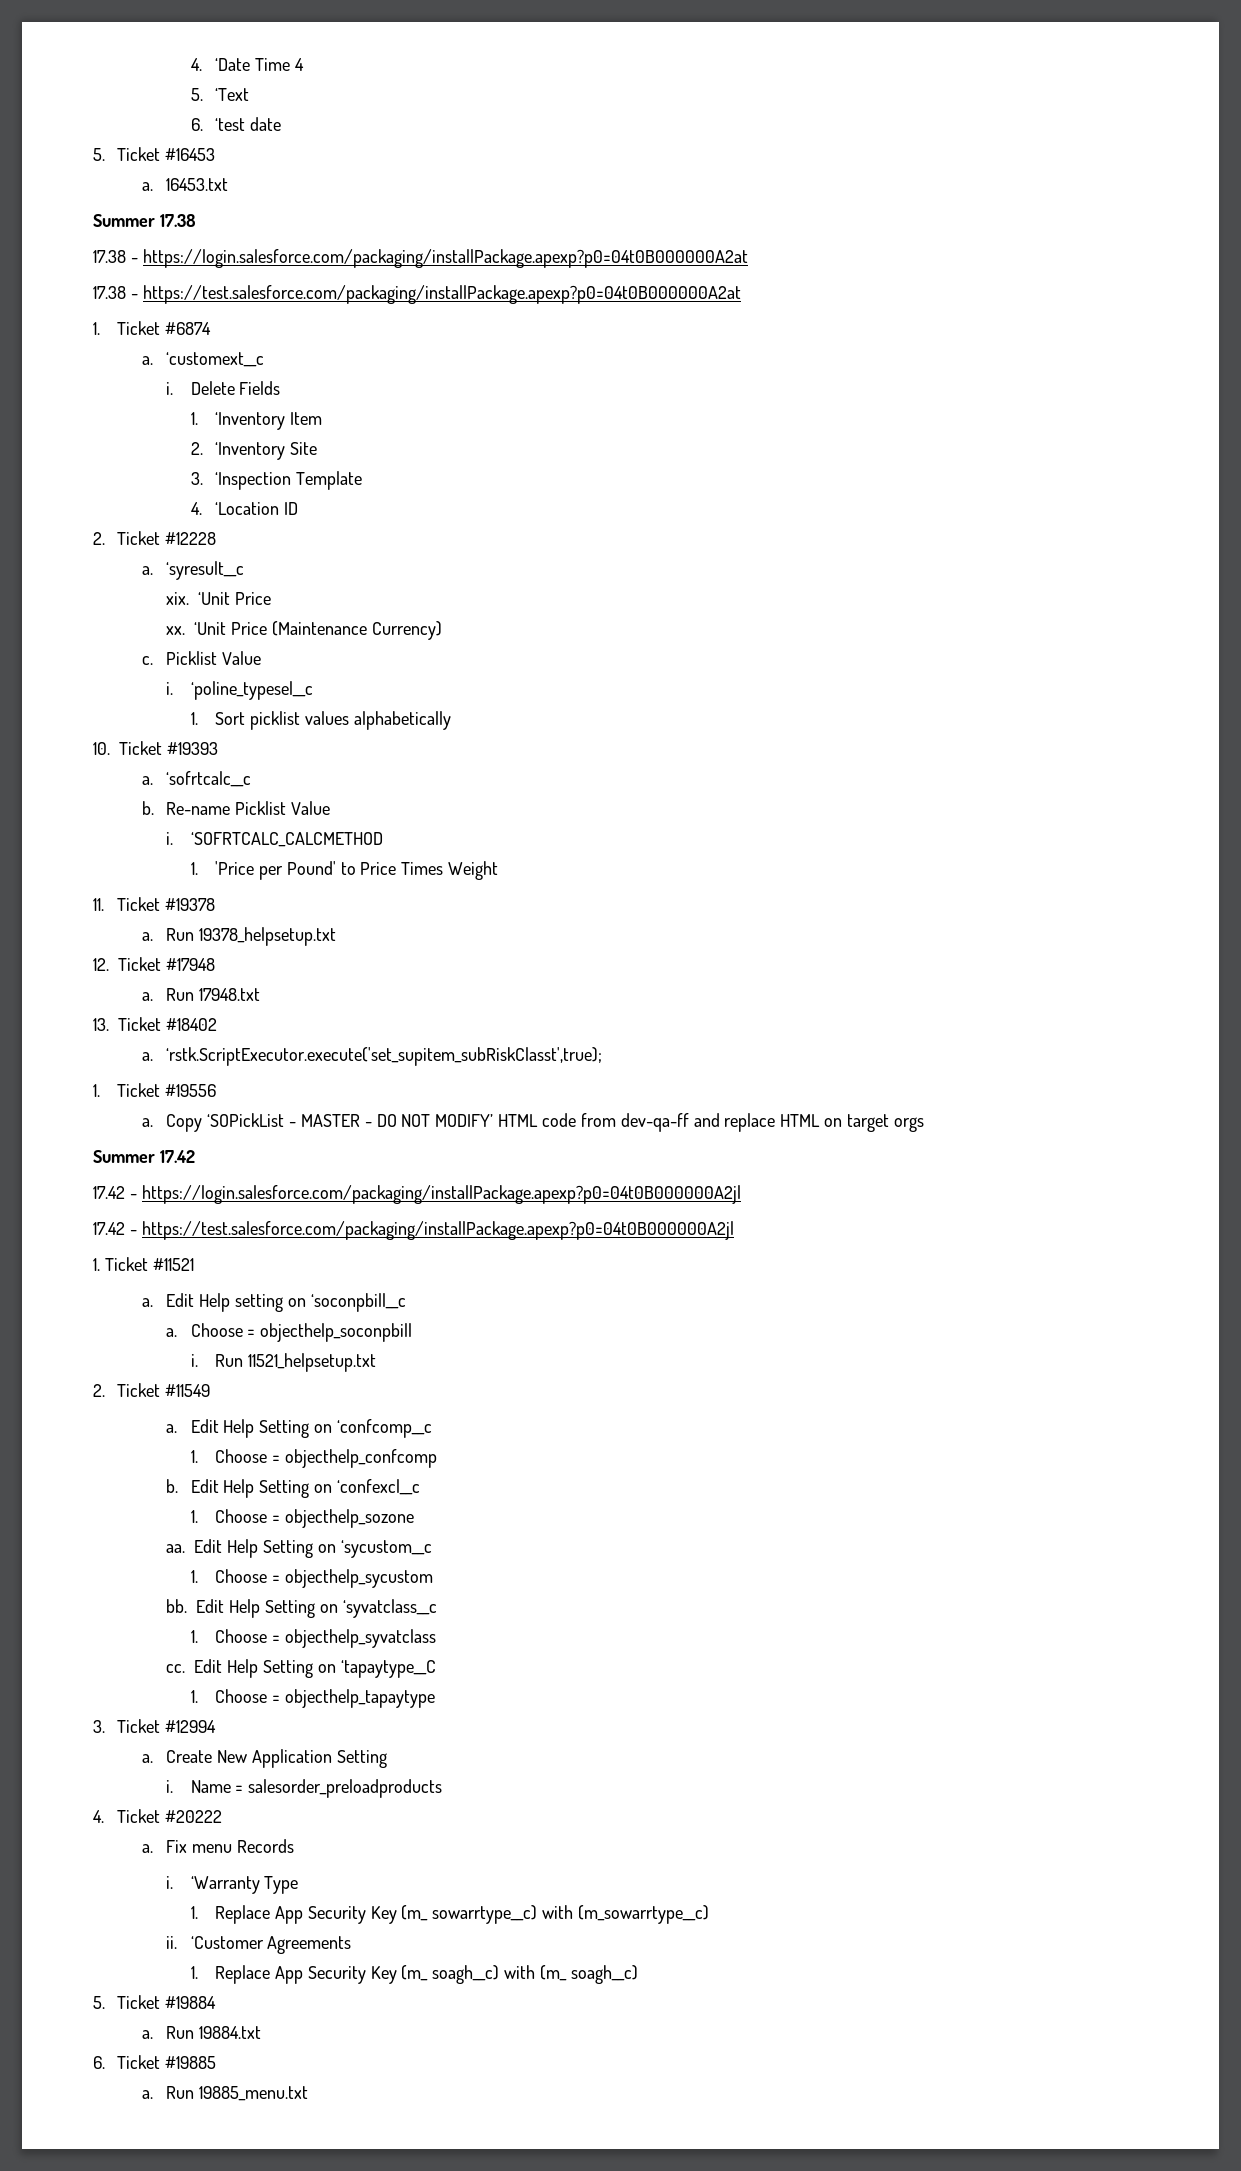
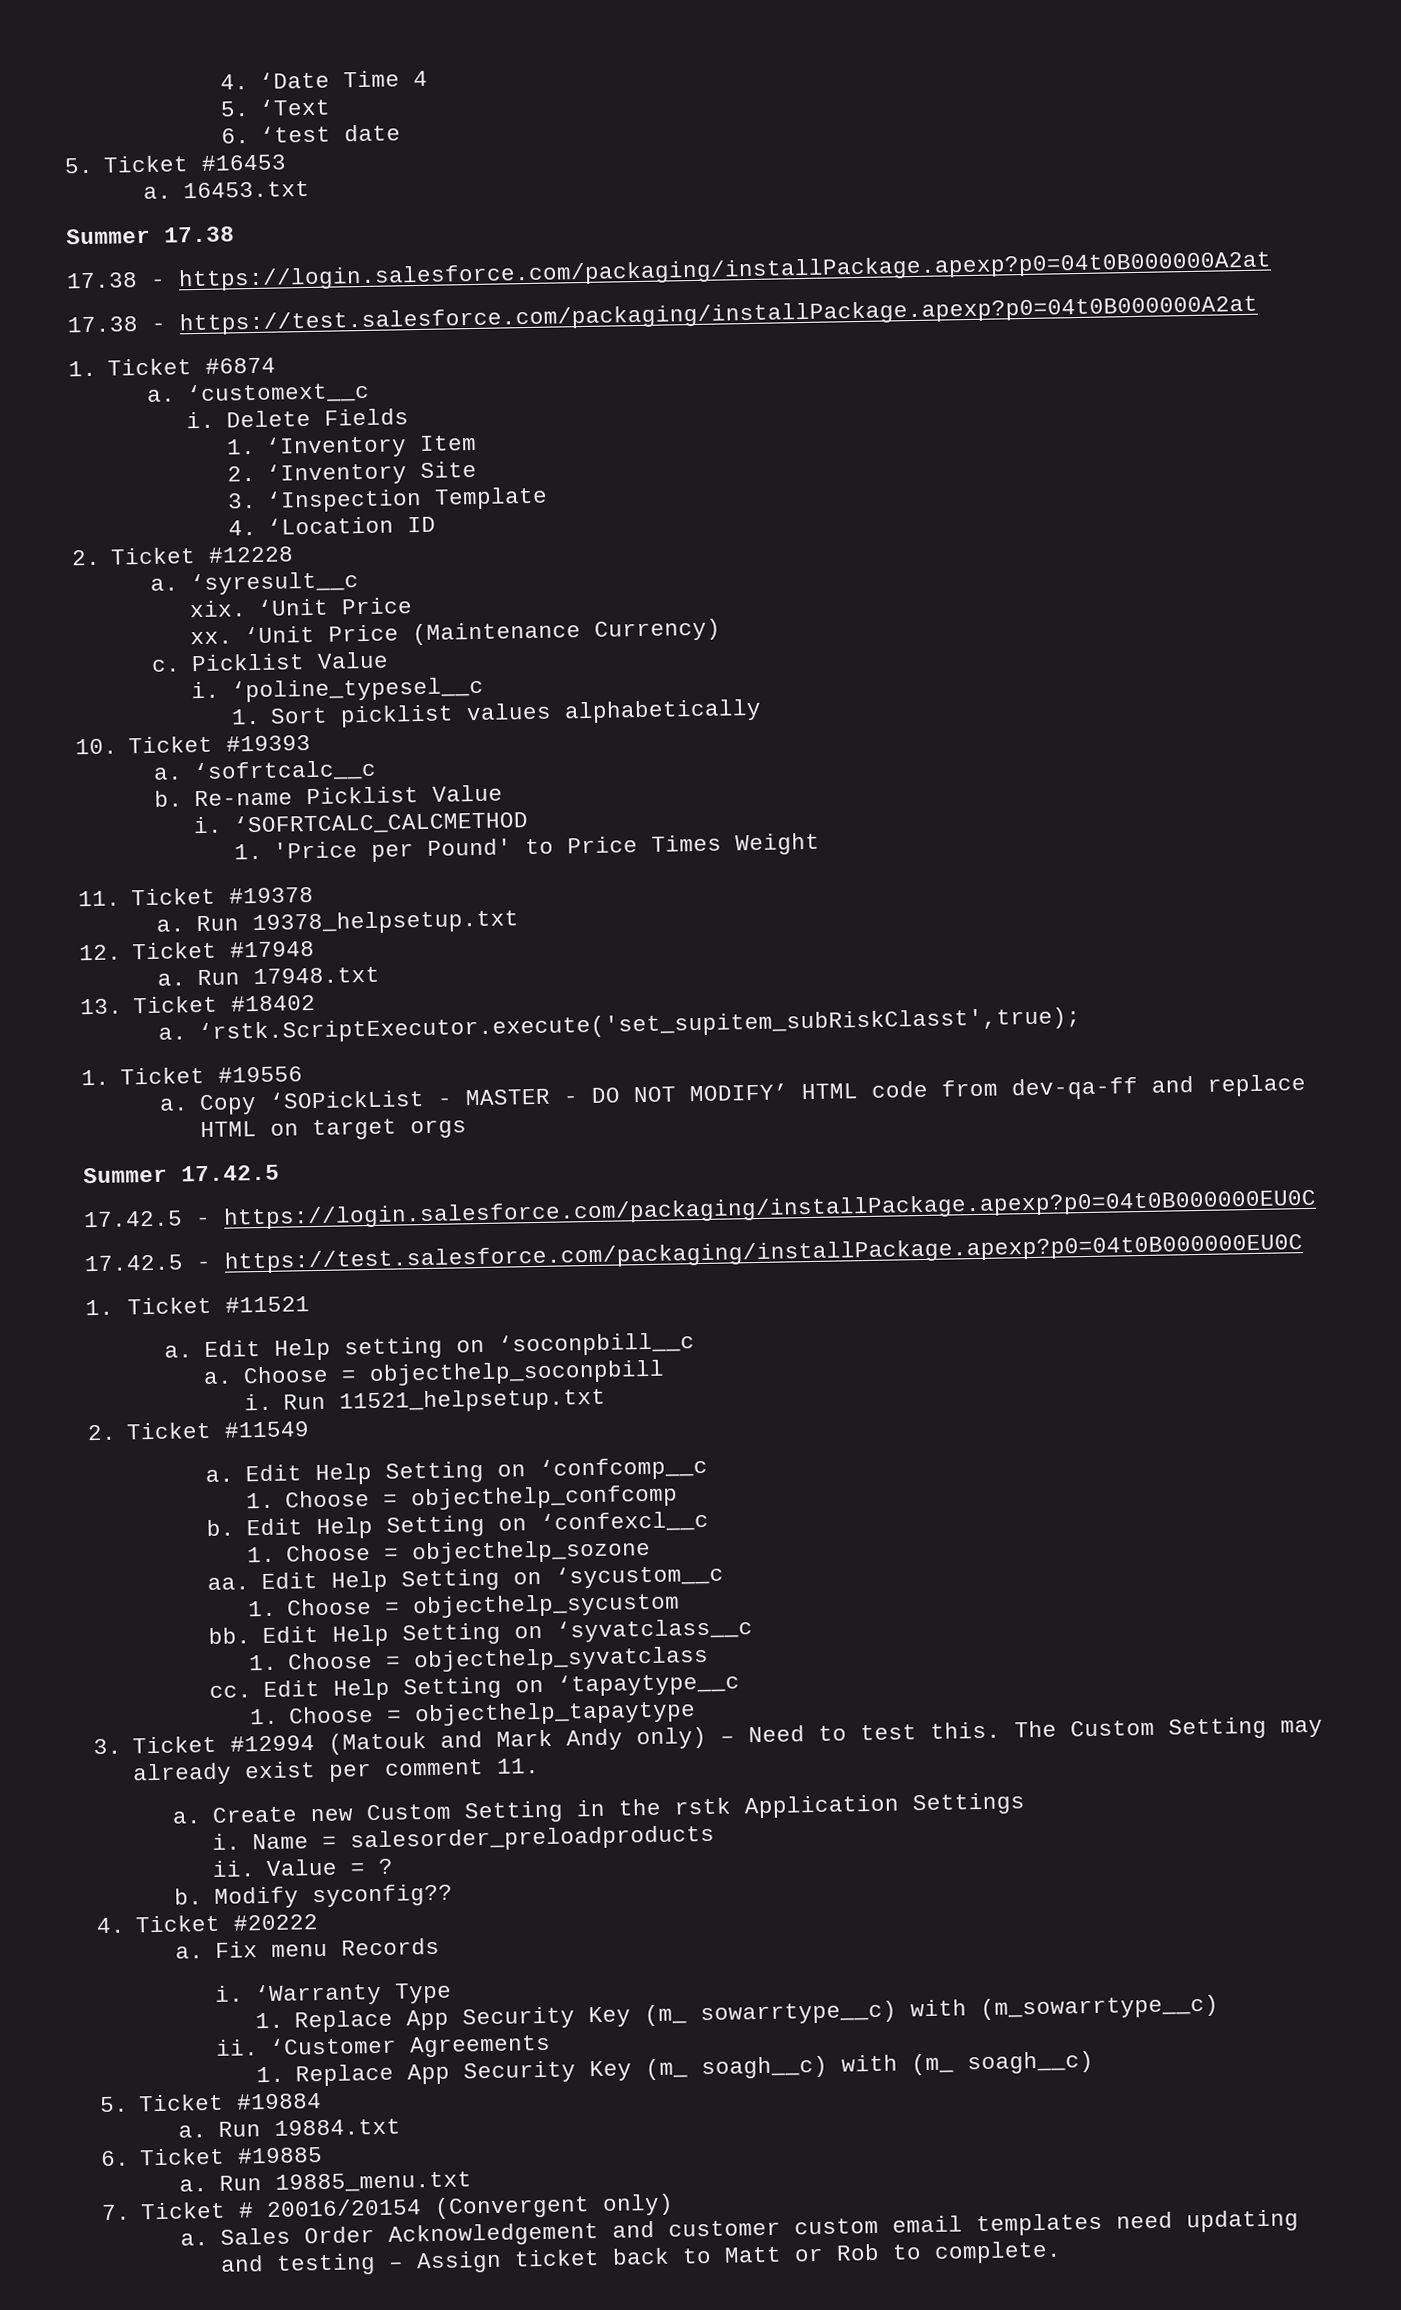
- Summer 17.42
- 17.42 - https://login.salesforce.com/packaging/installPackage.apexp?p0=04t0B000000A2jl
- 17.42 - https://test.salesforce.com/packaging/installPackage.apexp?p0=04t0B000000A2jl
+ Summer 17.42.5
+ 17.42.5 - https://login.salesforce.com/packaging/installPackage.apexp?p0=04t0B000000EU0C
+ 17.42.5 - https://test.salesforce.com/packaging/installPackage.apexp?p0=04t0B000000EU0C
- Edit Help Setting on ‘tapaytype__C
+ Edit Help Setting on ‘tapaytype__c
- 3. Ticket #12994
- a. Create New Application Setting
+ 3. Ticket #12994 (Matouk and Mark Andy only) – Need to test this. The Custom Setting may already exist per comment 11.
+ a. Create new Custom Setting in the rstk Application Settings
  i. Name = salesorder_preloadproducts
+ ii. Value = ?
+ b. Modify syconfig??
+ 7. Ticket # 20016/20154 (Convergent only)
+ a. Sales Order Acknowledgement and customer custom email templates need updating and testing – Assign ticket back to Matt or Rob to complete.

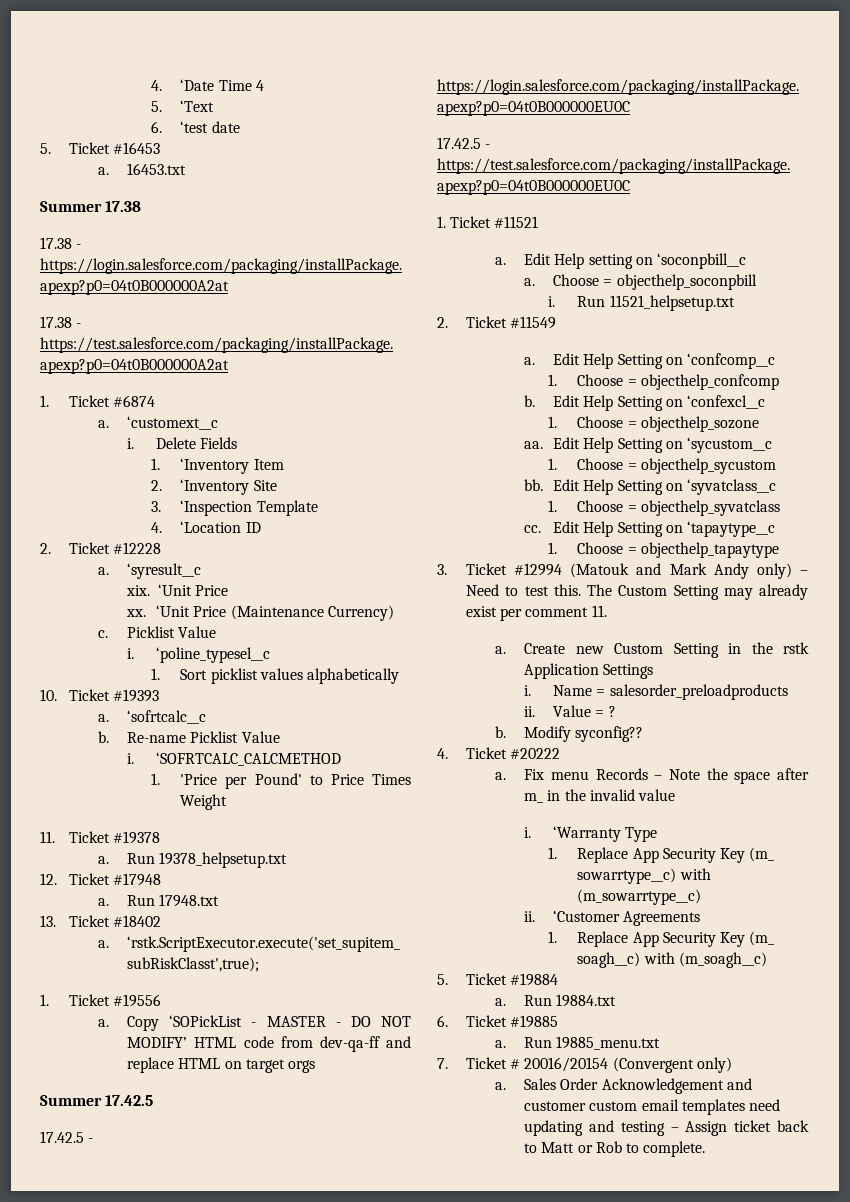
- Fix menu Records
+ Fix menu Records – Note the space after m_ in the invalid value
- 1. Replace App Security Key (m_ soagh__c) with (m_ soagh__c)
+ 1. Replace App Security Key (m_ soagh__c) with (m_soagh__c)

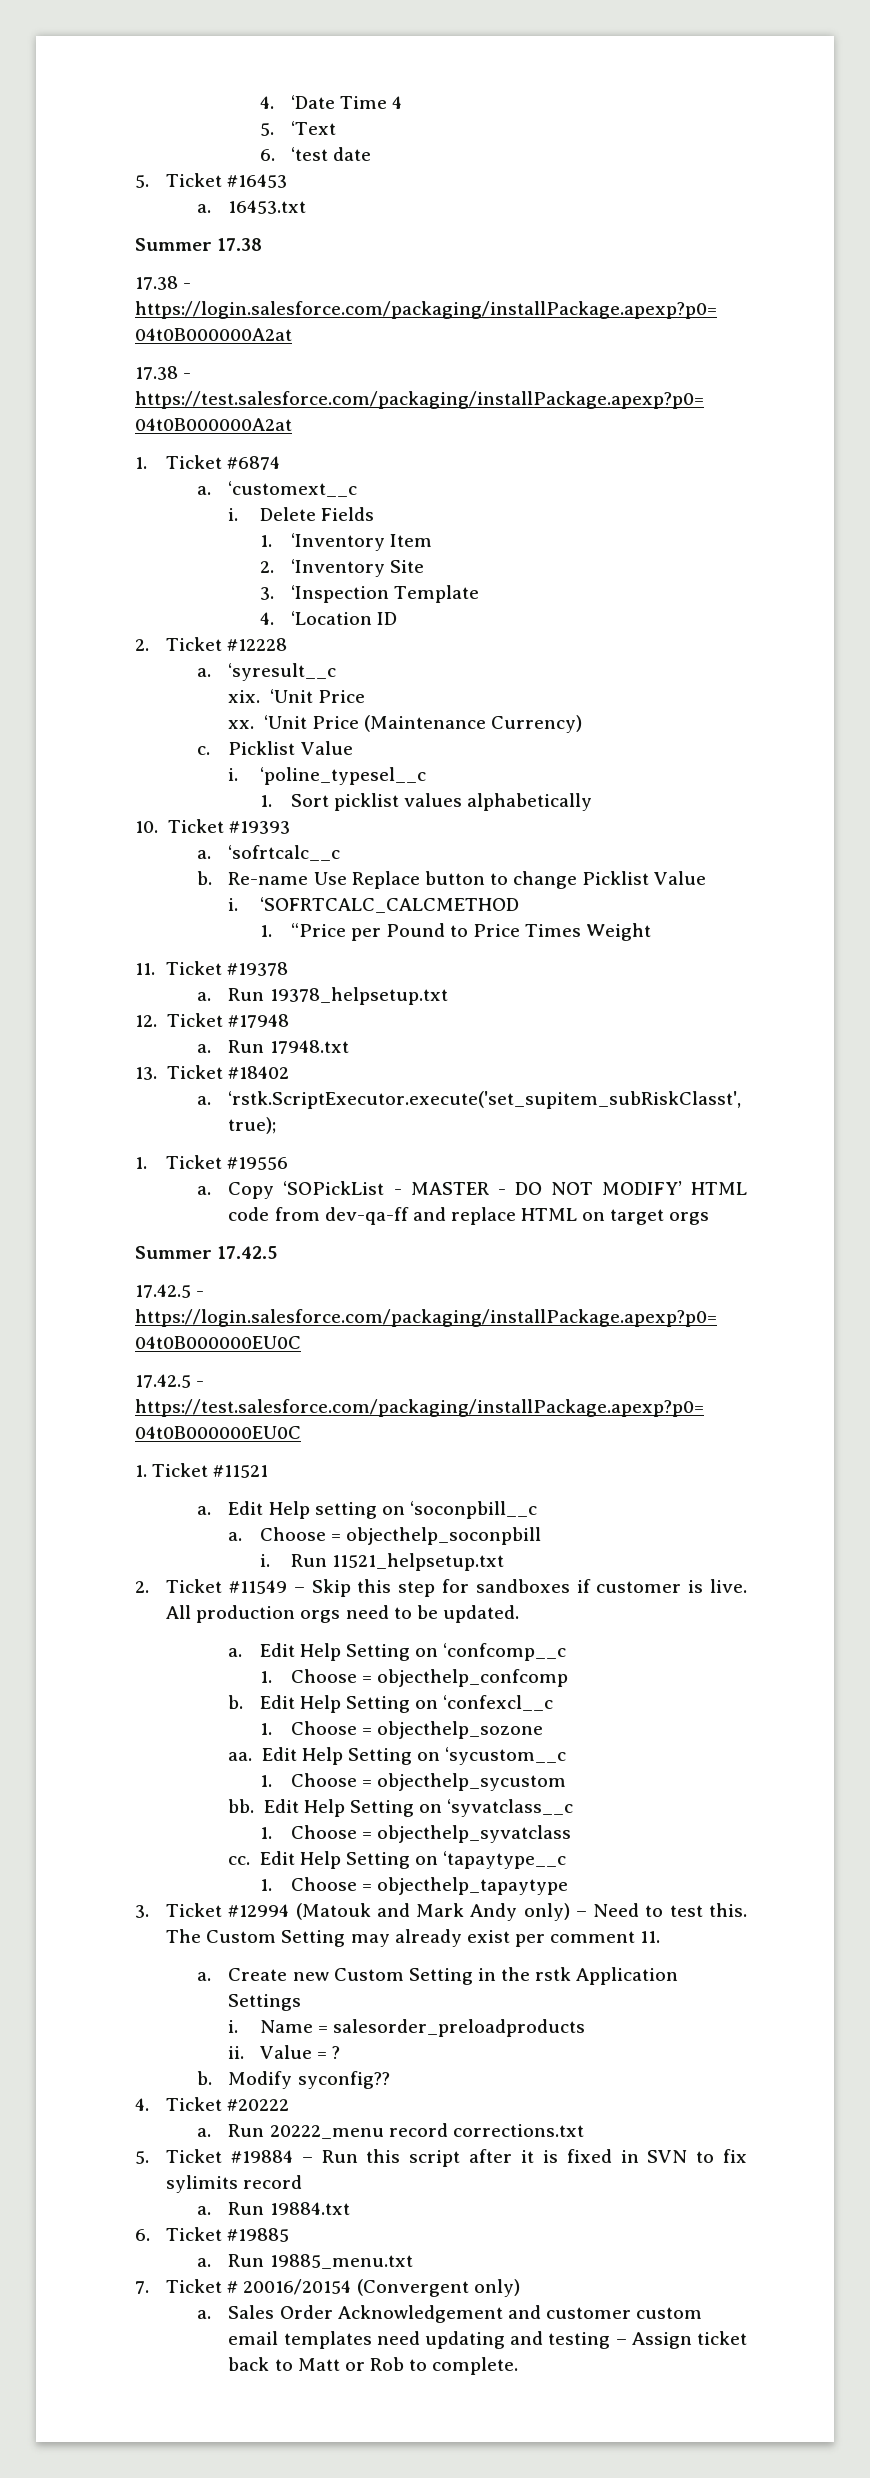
- Re-name Picklist Value
+ Re-name Use Replace button to change Picklist Value
- 1. 'Price per Pound' to Price Times Weight
+ 1. “Price per Pound to Price Times Weight
- 2. Ticket #11549
+ 2. Ticket #11549 – Skip this step for sandboxes if customer is live. All production orgs need to be updated.
- Fix menu Records – Note the space after m_ in the invalid value
- i. ‘Warranty Type
- 1. Replace App Security Key (m_ sowarrtype__c) with (m_sowarrtype__c)
- ii. ‘Customer Agreements
- 1. Replace App Security Key (m_ soagh__c) with (m_soagh__c)
- 5. Ticket #19884
+ Run 20222_menu record corrections.txt
+ 5. Ticket #19884 – Run this script after it is fixed in SVN to fix sylimits record

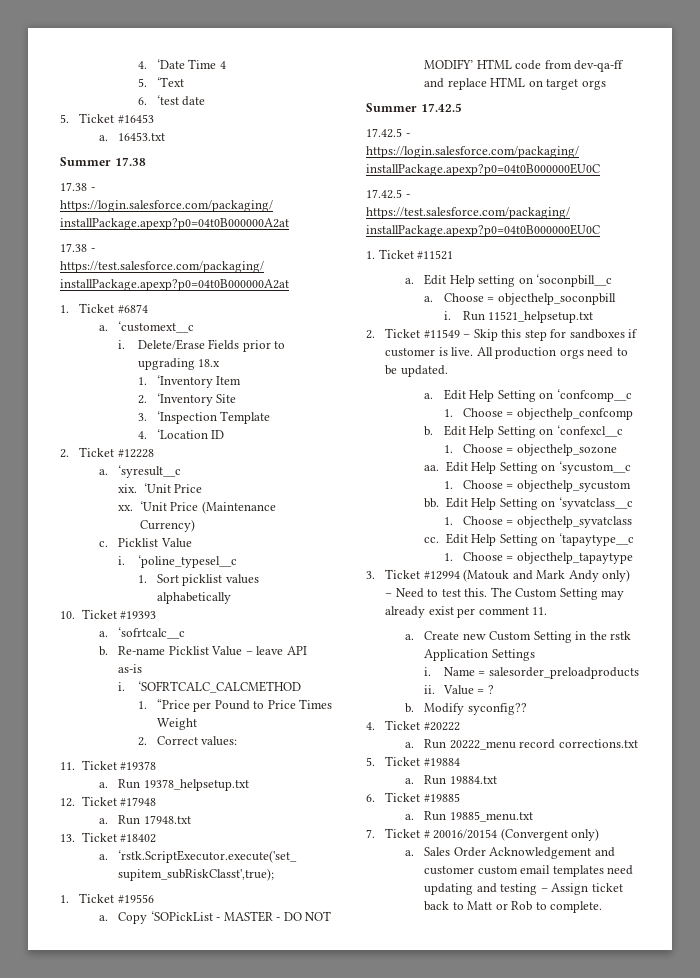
- Delete Fields
+ Delete/Erase Fields prior to upgrading 18.x
- Re-name Use Replace button to change Picklist Value
+ Re-name Picklist Value – leave API as-is
+ 2. Correct values:
- 5. Ticket #19884 – Run this script after it is fixed in SVN to fix sylimits record
+ 5. Ticket #19884

